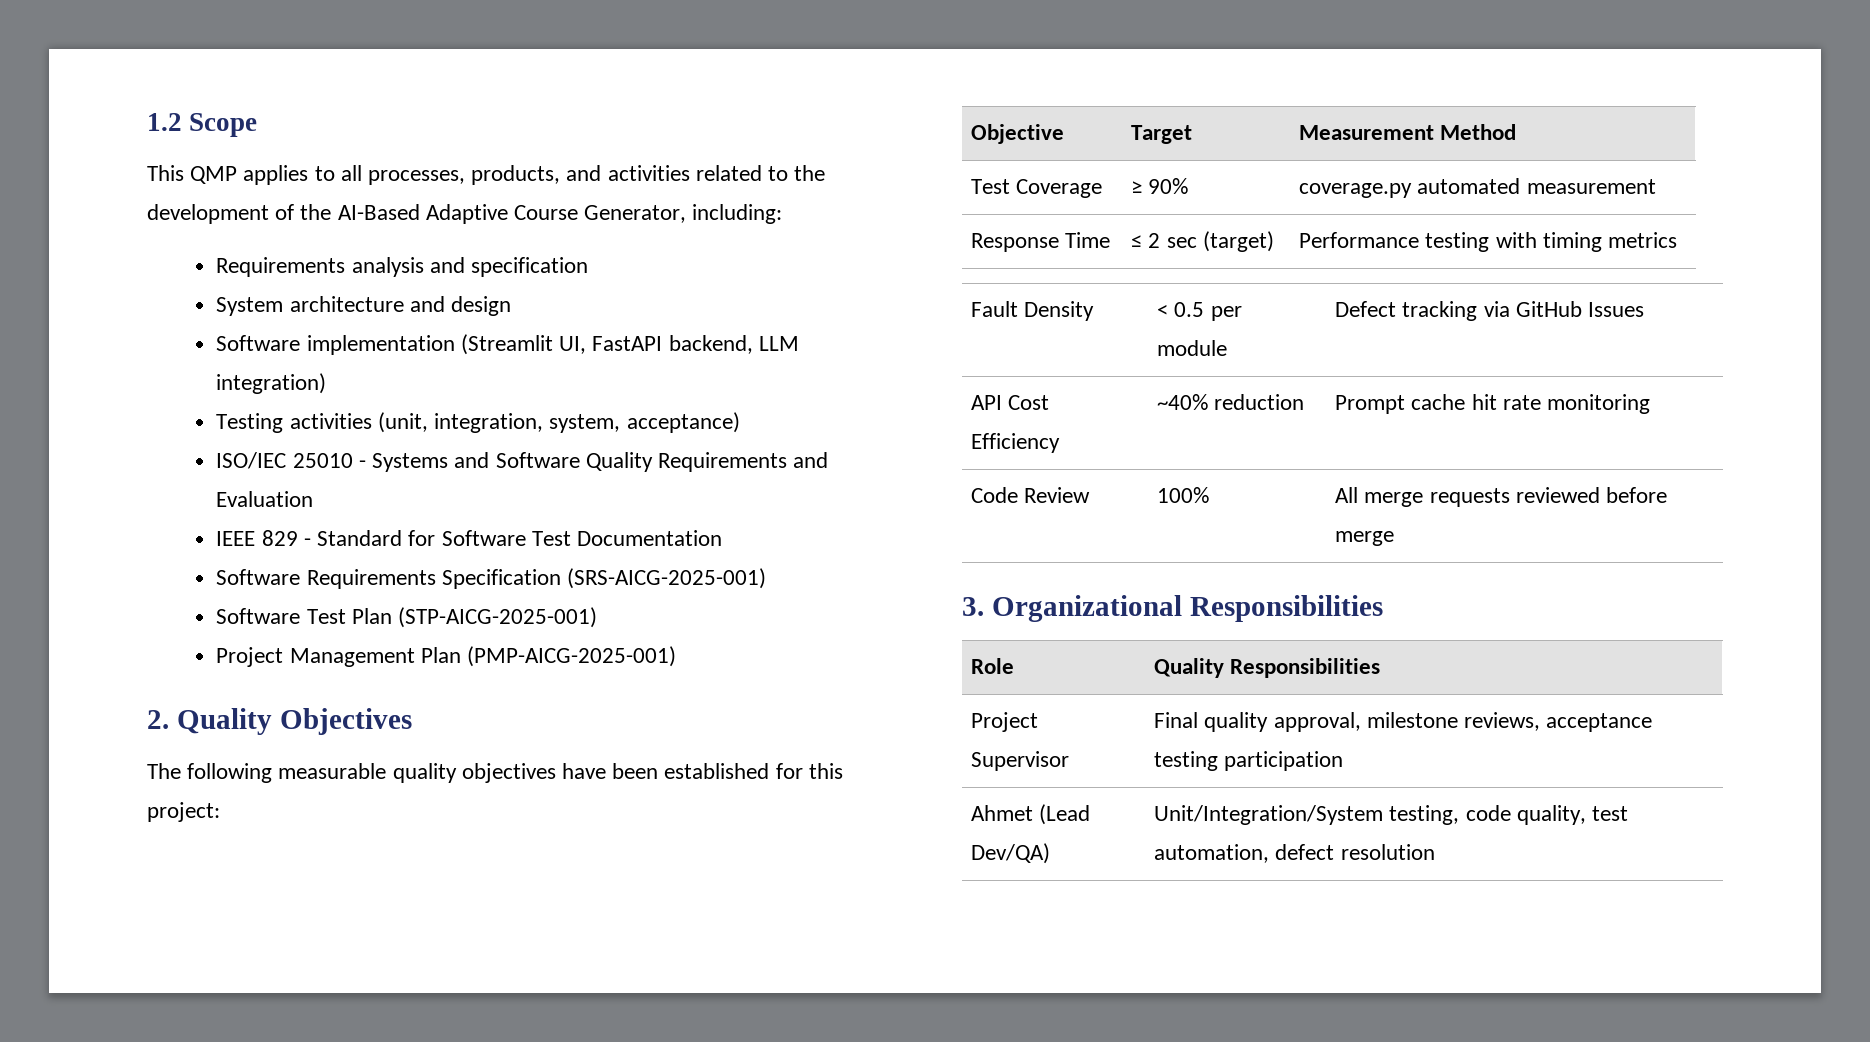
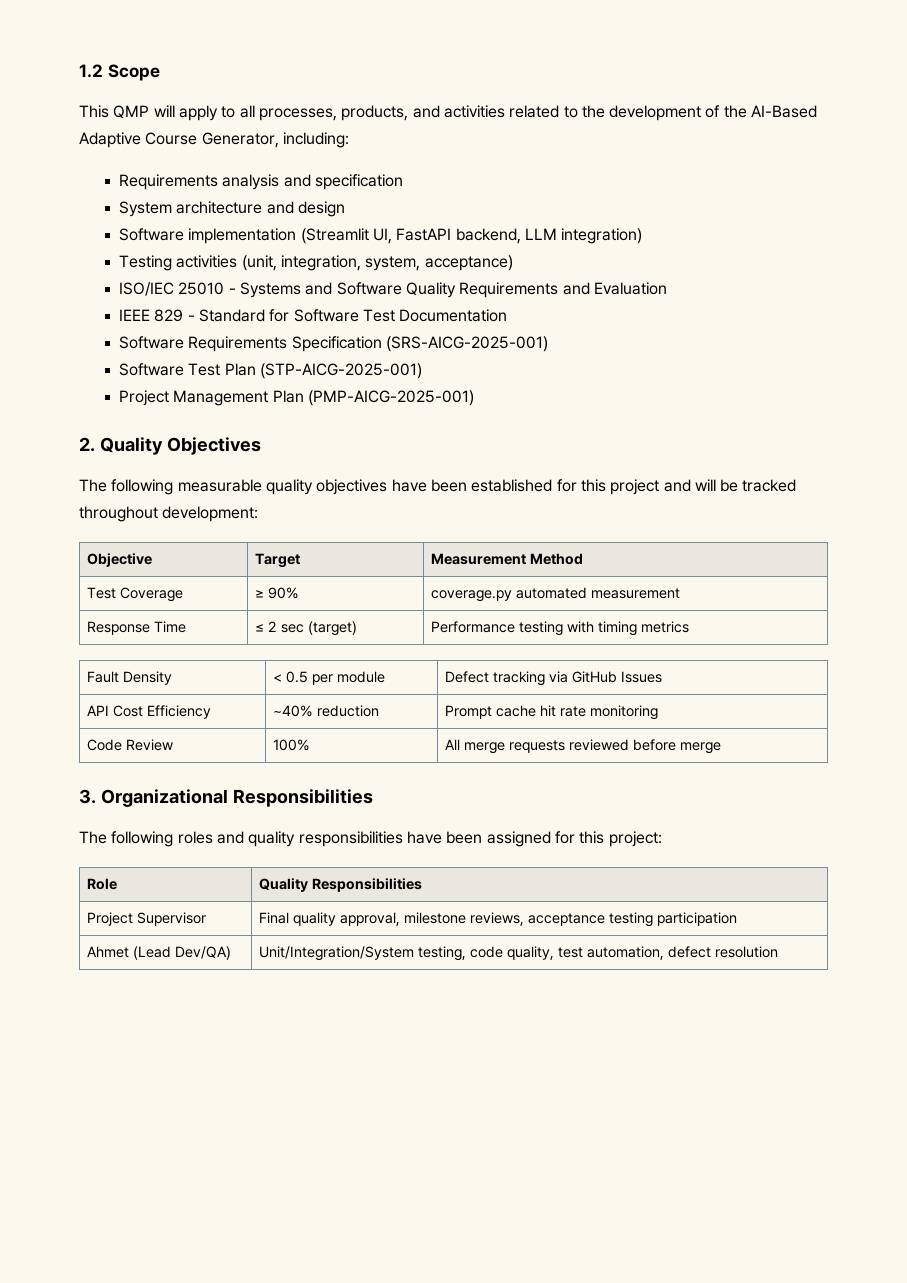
- This QMP applies to all processes, products, and activities related to the development of the AI-Based Adaptive Course Generator, including:
+ This QMP will apply to all processes, products, and activities related to the development of the AI-Based Adaptive Course Generator, including:
- The following measurable quality objectives have been established for this project:
+ The following measurable quality objectives have been established for this project and will be tracked throughout development:
+ The following roles and quality responsibilities have been assigned for this project:

